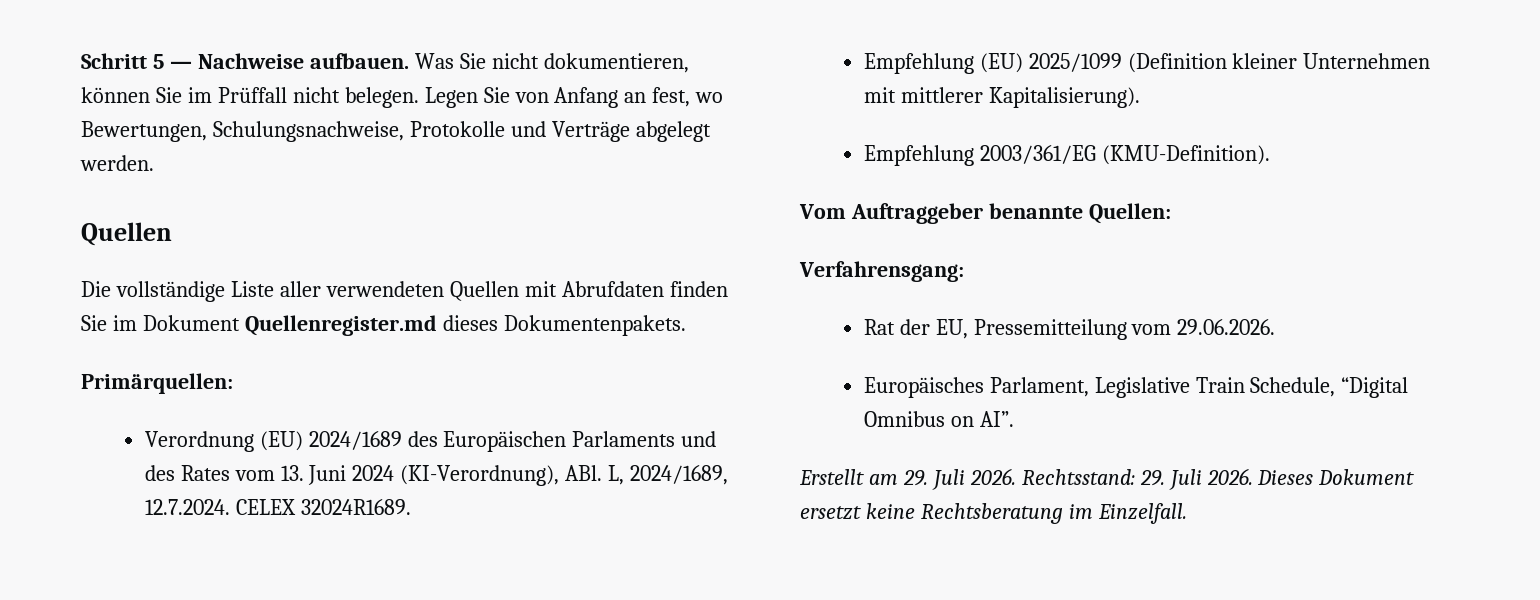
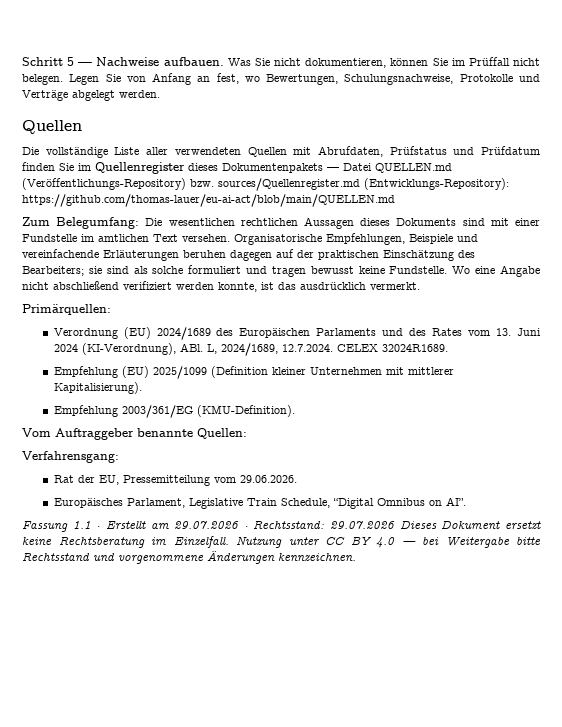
- Die vollständige Liste aller verwendeten Quellen mit Abrufdaten finden Sie im Dokument Quellenregister.md dieses Dokumentenpakets.
+ Die vollständige Liste aller verwendeten Quellen mit Abrufdaten, Prüfstatus und Prüfdatum finden Sie im Quellenregister dieses Dokumentenpakets — Datei QUELLEN.md (Veröffentlichungs-Repository) bzw. sources/Quellenregister.md (Entwicklungs-Repository): https://github.com/thomas-lauer/eu-ai-act/blob/main/QUELLEN.md
+ Zum Belegumfang: Die wesentlichen rechtlichen Aussagen dieses Dokuments sind mit einer Fundstelle im amtlichen Text versehen. Organisatorische Empfehlungen, Beispiele und vereinfachende Erläuterungen beruhen dagegen auf der praktischen Einschätzung des Bearbeiters; sie sind als solche formuliert und tragen bewusst keine Fundstelle. Wo eine Angabe nicht abschließend verifiziert werden konnte, ist das ausdrücklich vermerkt.
- Erstellt am 29. Juli 2026. Rechtsstand: 29. Juli 2026. Dieses Dokument ersetzt keine Rechtsberatung im Einzelfall.
+ Fassung 1.1 · Erstellt am 29.07.2026 · Rechtsstand: 29.07.2026 Dieses Dokument ersetzt keine Rechtsberatung im Einzelfall.
+ Nutzung unter CC BY 4.0 — bei Weitergabe bitte Rechtsstand und vorgenommene Änderungen kennzeichnen.

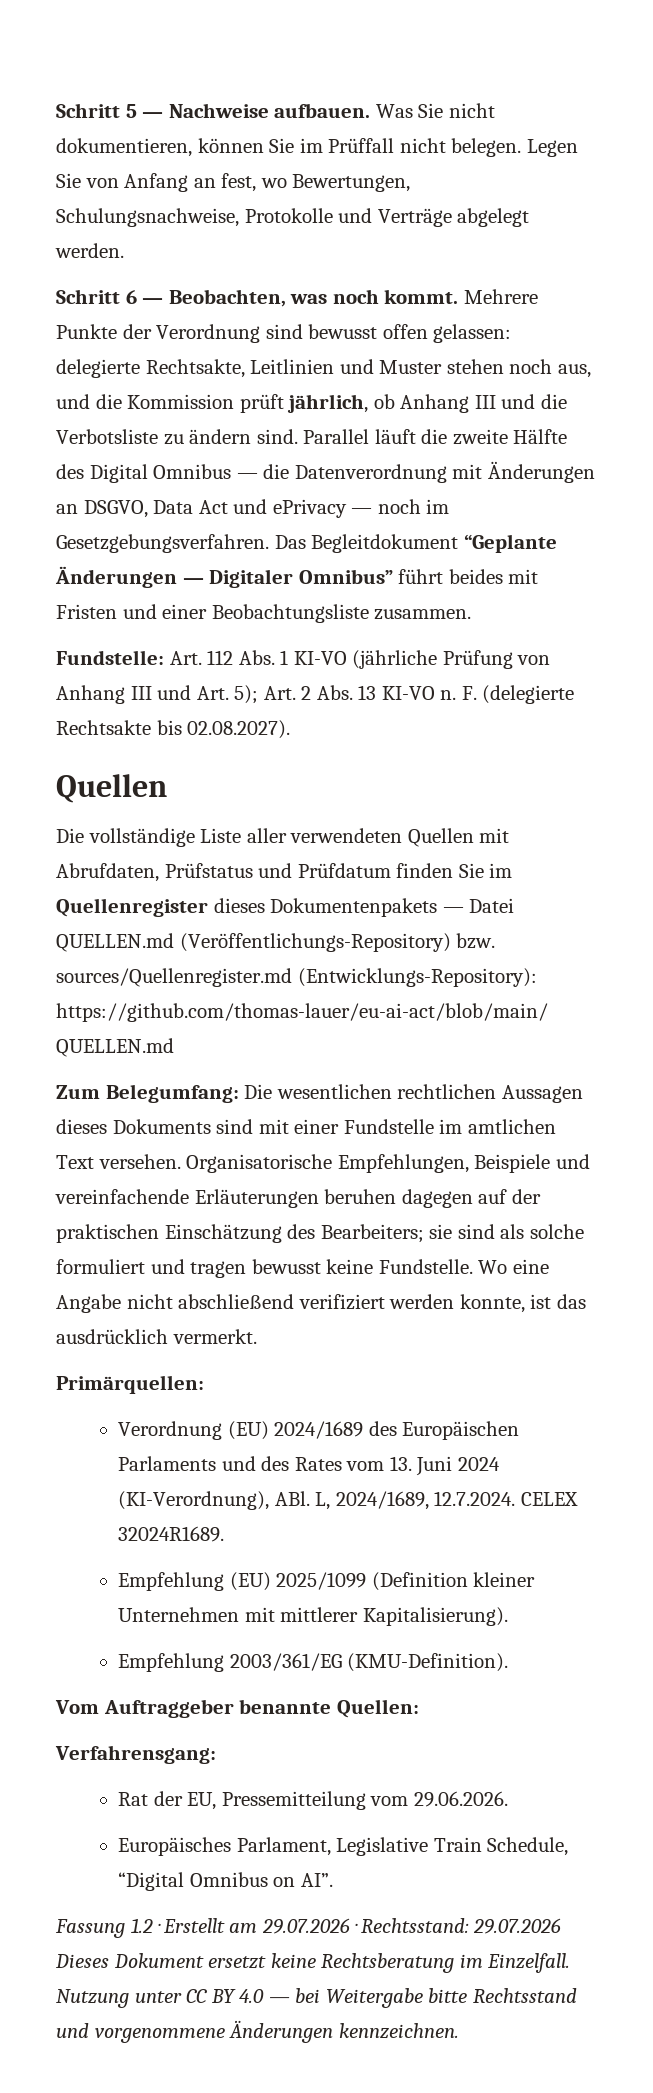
+ Schritt 6 — Beobachten, was noch kommt. Mehrere Punkte der Verordnung sind bewusst offen gelassen: delegierte Rechtsakte, Leitlinien und Muster stehen noch aus, und die Kommission prüft jährlich, ob Anhang III und die Verbotsliste zu ändern sind. Parallel läuft die zweite Hälfte des Digital Omnibus — die Datenverordnung mit Änderungen an DSGVO, Data Act und ePrivacy — noch im Gesetzgebungsverfahren. Das Begleitdokument “Geplante Änderungen — Digitaler Omnibus” führt beides mit Fristen und einer Beobachtungsliste zusammen.
+ Fundstelle: Art. 112 Abs. 1 KI-VO (jährliche Prüfung von Anhang III und Art. 5); Art. 2 Abs. 13 KI-VO n. F. (delegierte Rechtsakte bis 02.08.2027).
- Fassung 1.1 · Erstellt am 29.07.2026 · Rechtsstand: 29.07.2026 Dieses Dokument ersetzt keine Rechtsberatung im Einzelfall.
+ Fassung 1.2 · Erstellt am 29.07.2026 · Rechtsstand: 29.07.2026 Dieses Dokument ersetzt keine Rechtsberatung im Einzelfall.

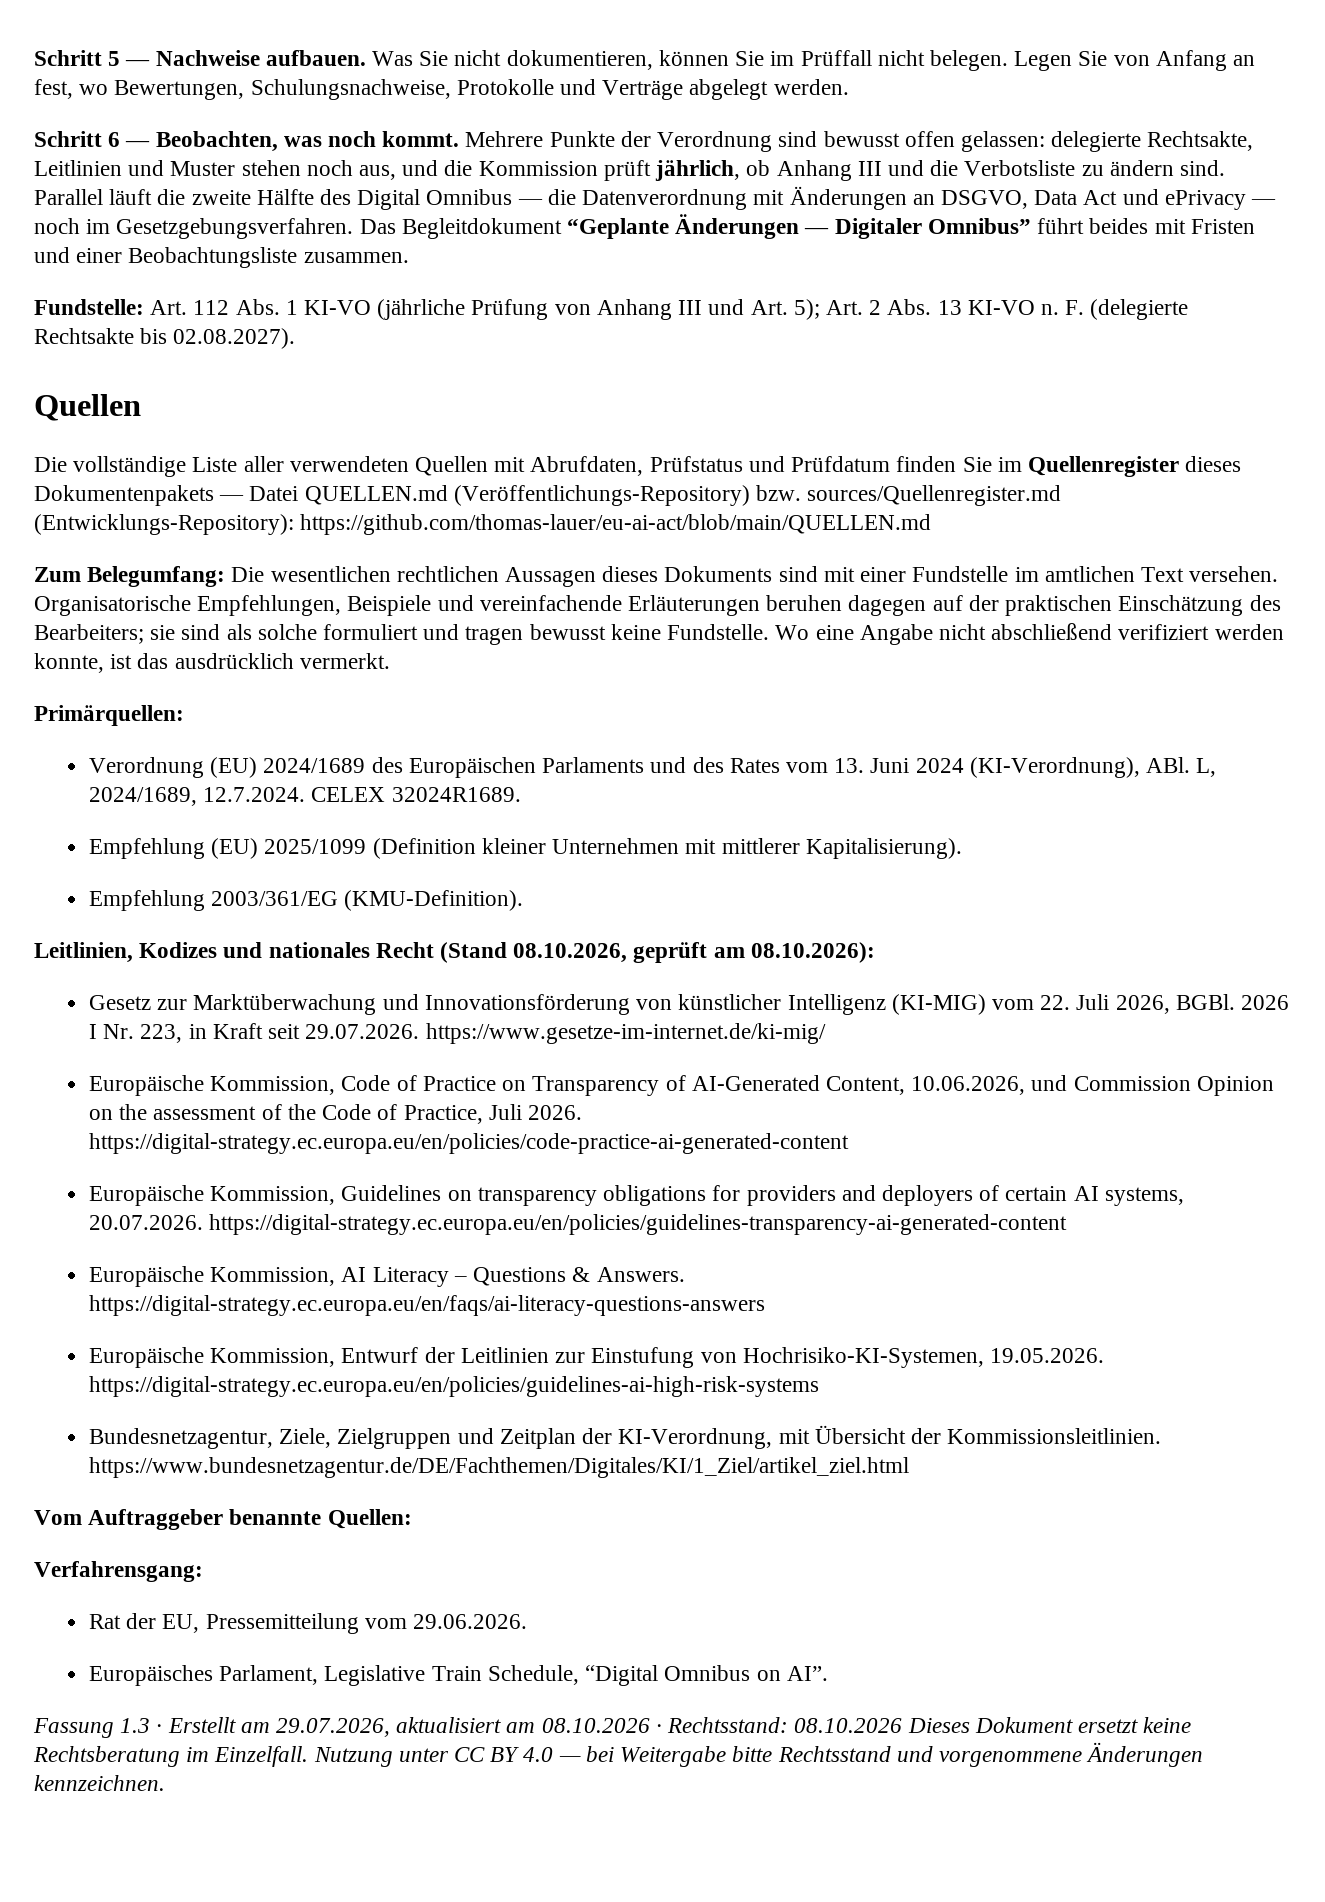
+ Leitlinien, Kodizes und nationales Recht (Stand 08.10.2026, geprüft am 08.10.2026):
+ Gesetz zur Marktüberwachung und Innovationsförderung von künstlicher Intelligenz (KI-MIG) vom 22. Juli 2026, BGBl. 2026 I Nr. 223, in Kraft seit 29.07.2026. https://www.gesetze-im-internet.de/ki-mig/
+ Europäische Kommission, Code of Practice on Transparency of AI-Generated Content, 10.06.2026, und Commission Opinion on the assessment of the Code of Practice, Juli 2026. https://digital-strategy.ec.europa.eu/en/policies/code-practice-ai-generated-content
+ Europäische Kommission, Guidelines on transparency obligations for providers and deployers of certain AI systems, 20.07.2026. https://digital-strategy.ec.europa.eu/en/policies/guidelines-transparency-ai-generated-content
+ Europäische Kommission, AI Literacy – Questions & Answers. https://digital-strategy.ec.europa.eu/en/faqs/ai-literacy-questions-answers
+ Europäische Kommission, Entwurf der Leitlinien zur Einstufung von Hochrisiko-KI-Systemen, 19.05.2026. https://digital-strategy.ec.europa.eu/en/policies/guidelines-ai-high-risk-systems
+ Bundesnetzagentur, Ziele, Zielgruppen und Zeitplan der KI-Verordnung, mit Übersicht der Kommissionsleitlinien. https://www.bundesnetzagentur.de/DE/Fachthemen/Digitales/KI/1_Ziel/artikel_ziel.html
- Fassung 1.2 · Erstellt am 29.07.2026 · Rechtsstand: 29.07.2026 Dieses Dokument ersetzt keine Rechtsberatung im Einzelfall.
+ Fassung 1.3 · Erstellt am 29.07.2026, aktualisiert am 08.10.2026 · Rechtsstand: 08.10.2026 Dieses Dokument ersetzt keine Rechtsberatung im Einzelfall.

